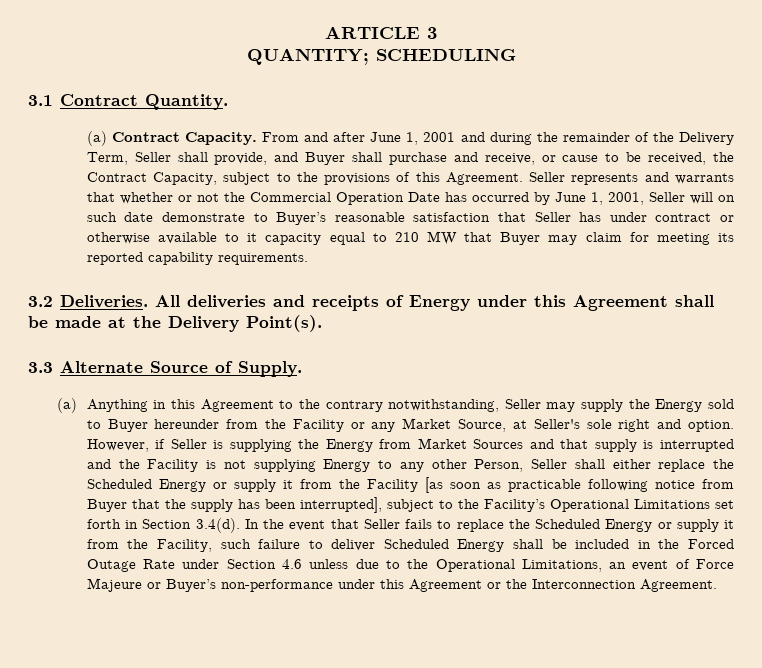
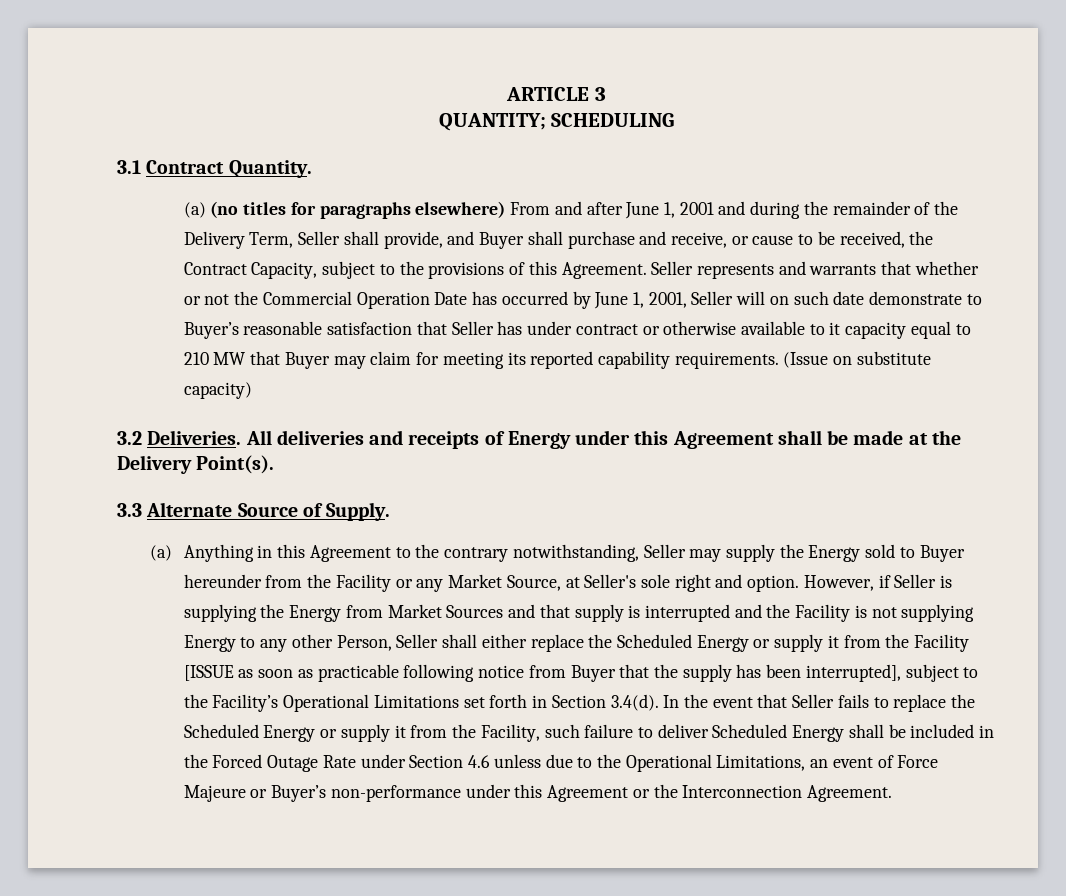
- (a) Contract Capacity. From and after June 1, 2001 and during the remainder of the Delivery Term, Seller shall provide, and Buyer shall purchase and receive, or cause to be received, the Contract Capacity, subject to the provisions of this Agreement.
+ (a) (no titles for paragraphs elsewhere) From and after June 1, 2001 and during the remainder of the Delivery Term, Seller shall provide, and Buyer shall purchase and receive, or cause to be received, the Contract Capacity, subject to the provisions of this Agreement.
+ (Issue on substitute capacity)
- However, if Seller is supplying the Energy from Market Sources and that supply is interrupted and the Facility is not supplying Energy to any other Person, Seller shall either replace the Scheduled Energy or supply it from the Facility [as soon as practicable following notice from Buyer that the supply has been interrupted], subject to the Facility’s Operational Limitations set forth in Section 3.4(d). In the event that Seller fails to replace the Scheduled Energy or supply it from the Facility, such failure to deliver Scheduled Energy shall be included in the Forced Outage Rate under Section 4.6 unless due to the Operational Limitations, an event of Force Majeure or Buyer’s non-performance under this Agreement or the Interconnection Agreement.
+ However, if Seller is supplying the Energy from Market Sources and that supply is interrupted and the Facility is not supplying Energy to any other Person, Seller shall either replace the Scheduled Energy or supply it from the Facility [ISSUE as soon as practicable following notice from Buyer that the supply has been interrupted], subject to the Facility’s Operational Limitations set forth in Section 3.4(d). In the event that Seller fails to replace the Scheduled Energy or supply it from the Facility, such failure to deliver Scheduled Energy shall be included in the Forced Outage Rate under Section 4.6 unless due to the Operational Limitations, an event of Force Majeure or Buyer’s non-performance under this Agreement or the Interconnection Agreement.

